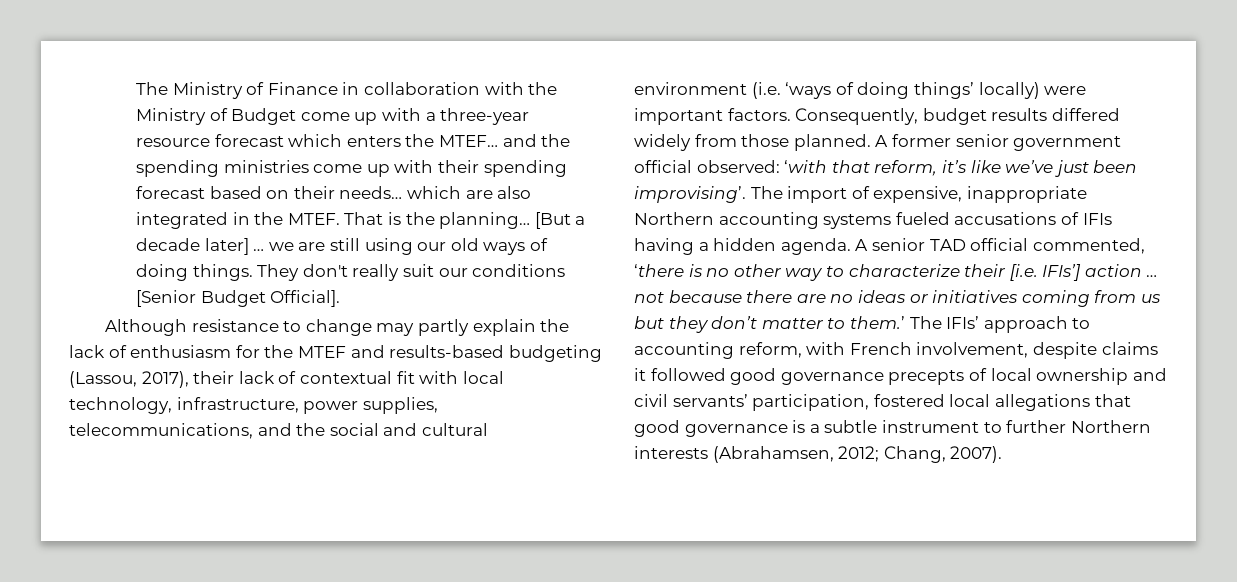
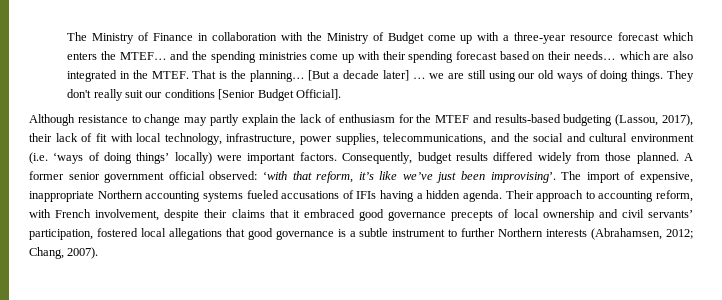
- Although resistance to change may partly explain the lack of enthusiasm for the MTEF and results-based budgeting (Lassou, 2017), their lack of contextual fit with local technology, infrastructure, power supplies, telecommunications, and the social and cultural environment (i.e. ‘ways of doing things’ locally) were important factors.
+ Although resistance to change may partly explain the lack of enthusiasm for the MTEF and results-based budgeting (Lassou, 2017), their lack of fit with local technology, infrastructure, power supplies, telecommunications, and the social and cultural environment (i.e. ‘ways of doing things’ locally) were important factors.
- A senior TAD official commented, ‘there is no other way to characterize their [i.e. IFIs’] action … not because there are no ideas or initiatives coming from us but they don’t matter to them.’ The IFIs’ approach to accounting reform, with French involvement, despite claims it followed good governance precepts of local ownership and civil servants’ participation, fostered local allegations that good governance is a subtle instrument to further Northern interests (Abrahamsen, 2012; Chang, 2007).
+ Their approach to accounting reform, with French involvement, despite their claims that it embraced good governance precepts of local ownership and civil servants’ participation, fostered local allegations that good governance is a subtle instrument to further Northern interests (Abrahamsen, 2012; Chang, 2007).

